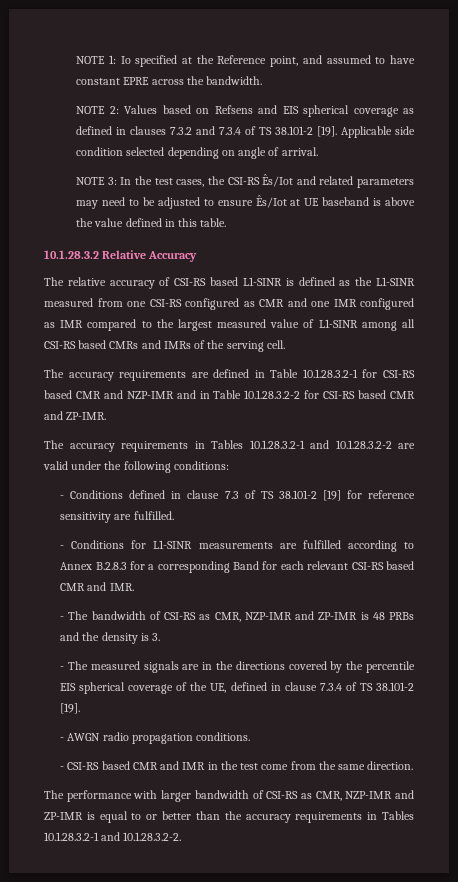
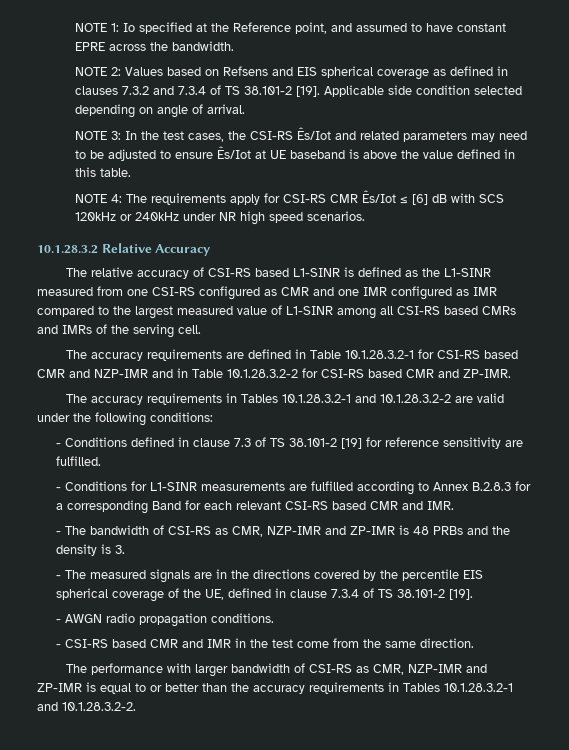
+ NOTE 4: The requirements apply for CSI-RS CMR Ês/Iot ≤ [6] dB with SCS 120kHz or 240kHz under NR high speed scenarios.

